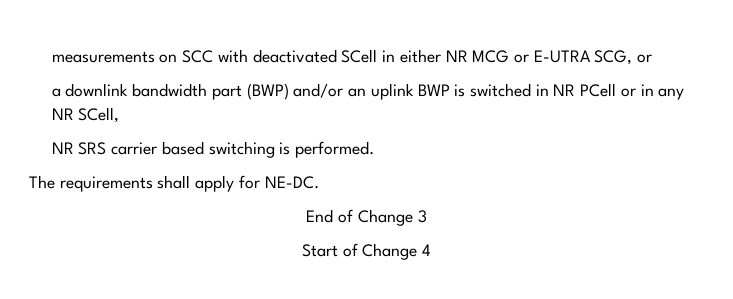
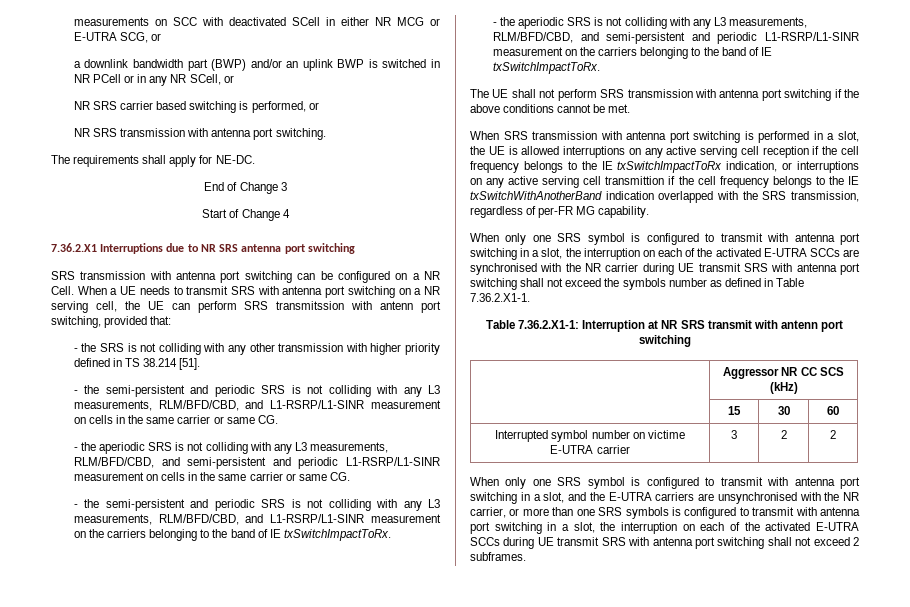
- a downlink bandwidth part (BWP) and/or an uplink BWP is switched in NR PCell or in any NR SCell,
+ a downlink bandwidth part (BWP) and/or an uplink BWP is switched in NR PCell or in any NR SCell, or
- NR SRS carrier based switching is performed.
+ NR SRS carrier based switching is performed, or
+ NR SRS transmission with antenna port switching.
+ 7.36.2.X1 Interruptions due to NR SRS antenna port switching
+ SRS transmission with antenna port switching can be configured on a NR Cell. When a UE needs to transmit SRS with antenna port switching on a NR serving cell, the UE can perform SRS transmitssion with antenn port switching, provided that:
+ - the SRS is not colliding with any other transmission with higher priority defined in TS 38.214 [51].
+ - the semi-persistent and periodic SRS is not colliding with any L3 measurements, RLM/BFD/CBD, and L1-RSRP/L1-SINR measurement on cells in the same carrier or same CG.
+ - the aperiodic SRS is not colliding with any L3 measurements, RLM/BFD/CBD, and semi-persistent and periodic L1-RSRP/L1-SINR measurement on cells in the same carrier or same CG.
+ - the semi-persistent and periodic SRS is not colliding with any L3 measurements, RLM/BFD/CBD, and L1-RSRP/L1-SINR measurement on the carriers belonging to the band of IE txSwitchImpactToRx.
+ - the aperiodic SRS is not colliding with any L3 measurements, RLM/BFD/CBD, and semi-persistent and periodic L1-RSRP/L1-SINR measurement on the carriers belonging to the band of IE txSwitchImpactToRx.
+ The UE shall not perform SRS transmission with antenna port switching if the above conditions cannot be met.
+ When SRS transmission with antenna port switching is performed in a slot, the UE is allowed interruptions on any active serving cell reception if the cell frequency belongs to the IE txSwitchImpactToRx indication, or interruptions on any active serving cell transmittion if the cell frequency belongs to the IE txSwitchWithAnotherBand indication overlapped with the SRS transmission, regardless of per-FR MG capability.
+ When only one SRS symbol is configured to transmit with antenna port switching in a slot, the interruption on each of the activated E-UTRA SCCs are synchronised with the NR carrier during UE transmit SRS with antenna port switching shall not exceed the symbols number as defined in Table 7.36.2.X1-1.
+ Table 7.36.2.X1-1: Interruption at NR SRS transmit with antenn port switching
+ | Aggressor NR CC SCS (kHz)
+ | 15 | 30 | 60
+ Interrupted symbol number on victime E-UTRA carrier | 3 | 2 | 2
+ When only one SRS symbol is configured to transmit with antenna port switching in a slot, and the E-UTRA carriers are unsynchronised with the NR carrier, or more than one SRS symbols is configured to transmit with antenna port switching in a slot, the interruption on each of the activated E-UTRA SCCs during UE transmit SRS with antenna port switching shall not exceed 2 subframes.

